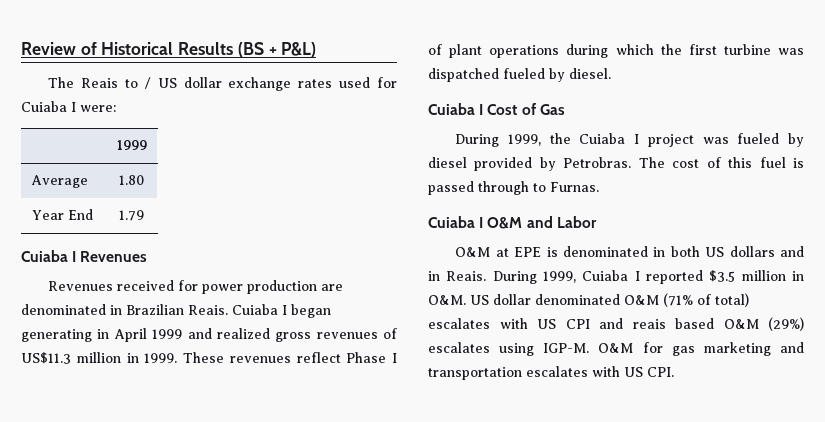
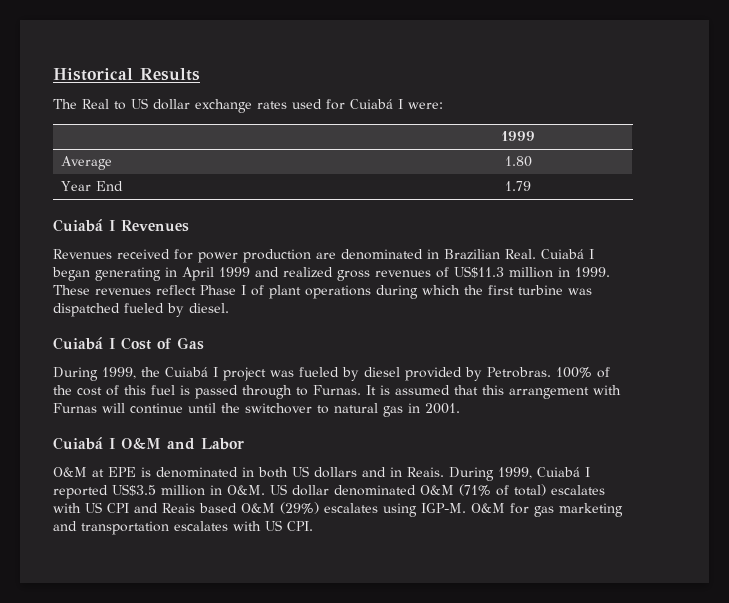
- Review of Historical Results (BS + P&L)
- The Reais to / US dollar exchange rates used for Cuiaba I were:
+ Historical Results
+ The Real to US dollar exchange rates used for Cuiabá I were:
- Cuiaba I Revenues
+ Cuiabá I Revenues
- Revenues received for power production are denominated in Brazilian Reais. Cuiaba I began generating in April 1999 and realized gross revenues of US$11.3 million in 1999.
+ Revenues received for power production are denominated in Brazilian Real. Cuiabá I began generating in April 1999 and realized gross revenues of US$11.3 million in 1999.
- Cuiaba I Cost of Gas
+ Cuiabá I Cost of Gas
- During 1999, the Cuiaba I project was fueled by diesel provided by Petrobras.
+ During 1999, the Cuiabá I project was fueled by diesel provided by Petrobras.
- The cost of this fuel is passed through to Furnas.
- Cuiaba I O&M and Labor
+ 100% of the cost of this fuel is passed through to Furnas. It is assumed that this arrangement with Furnas will continue until the switchover to natural gas in 2001.
+ Cuiabá I O&M and Labor
- During 1999, Cuiaba I reported $3.5 million in O&M. US dollar denominated O&M (71% of total) escalates with US CPI and reais based O&M (29%) escalates using IGP-M.
+ During 1999, Cuiabá I reported US$3.5 million in O&M. US dollar denominated O&M (71% of total) escalates with US CPI and Reais based O&M (29%) escalates using IGP-M.

